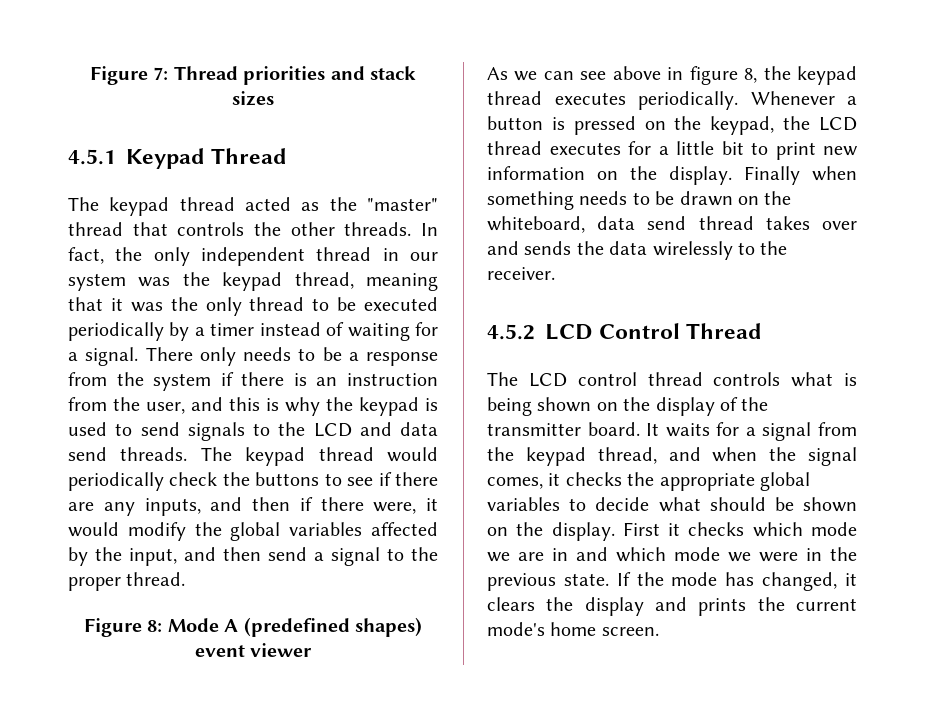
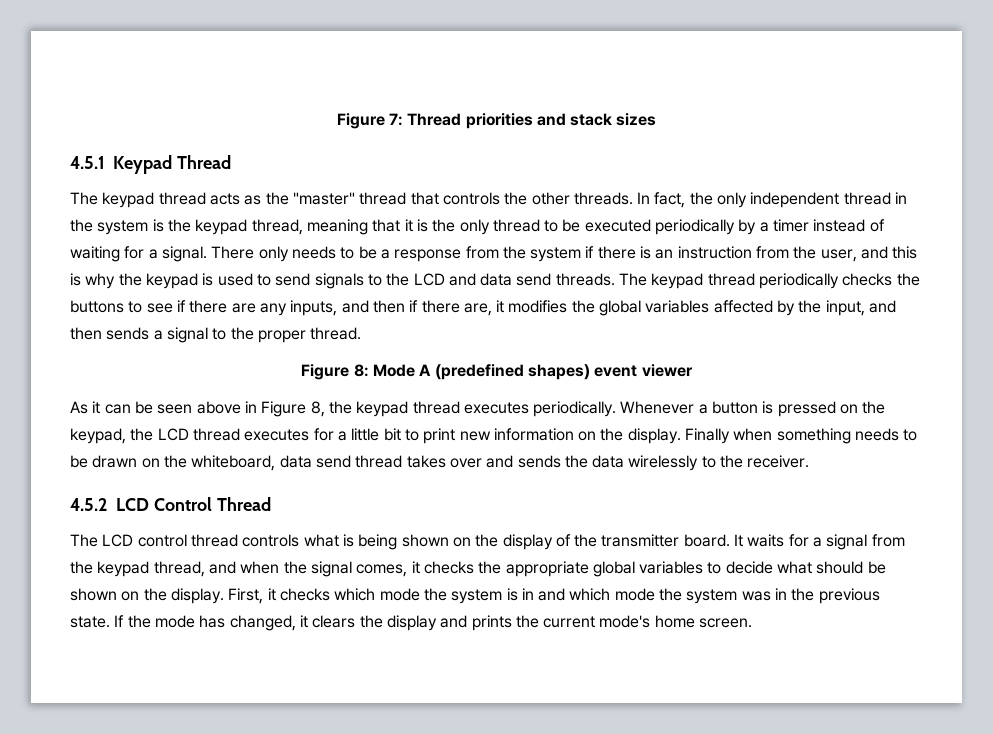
- The keypad thread acted as the "master" thread that controls the other threads.
+ The keypad thread acts as the "master" thread that controls the other threads.
- In fact, the only independent thread in our system was the keypad thread, meaning that it was the only thread to be executed periodically by a timer instead of waiting for a signal.
+ In fact, the only independent thread in the system is the keypad thread, meaning that it is the only thread to be executed periodically by a timer instead of waiting for a signal.
- The keypad thread would periodically check the buttons to see if there are any inputs, and then if there were, it would modify the global variables affected by the input, and then send a signal to the proper thread.
+ The keypad thread periodically checks the buttons to see if there are any inputs, and then if there are, it modifies the global variables affected by the input, and then sends a signal to the proper thread.
- As we can see above in figure 8, the keypad thread executes periodically.
+ As it can be seen above in Figure 8, the keypad thread executes periodically.
- First it checks which mode we are in and which mode we were in the previous state.
+ First, it checks which mode the system is in and which mode the system was in the previous state.

